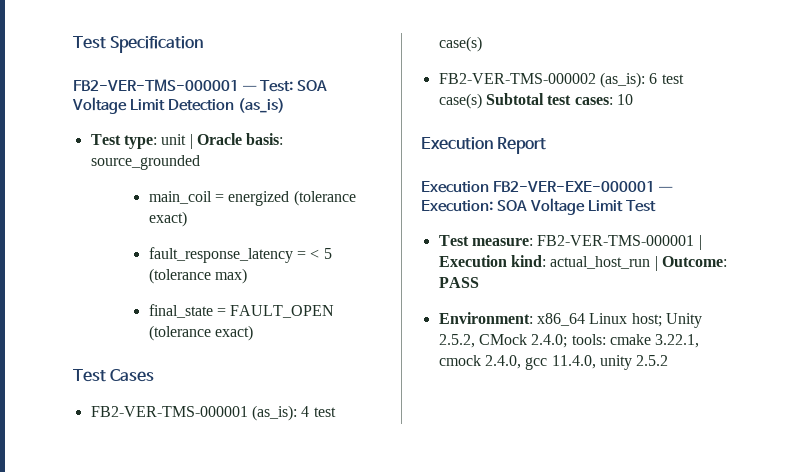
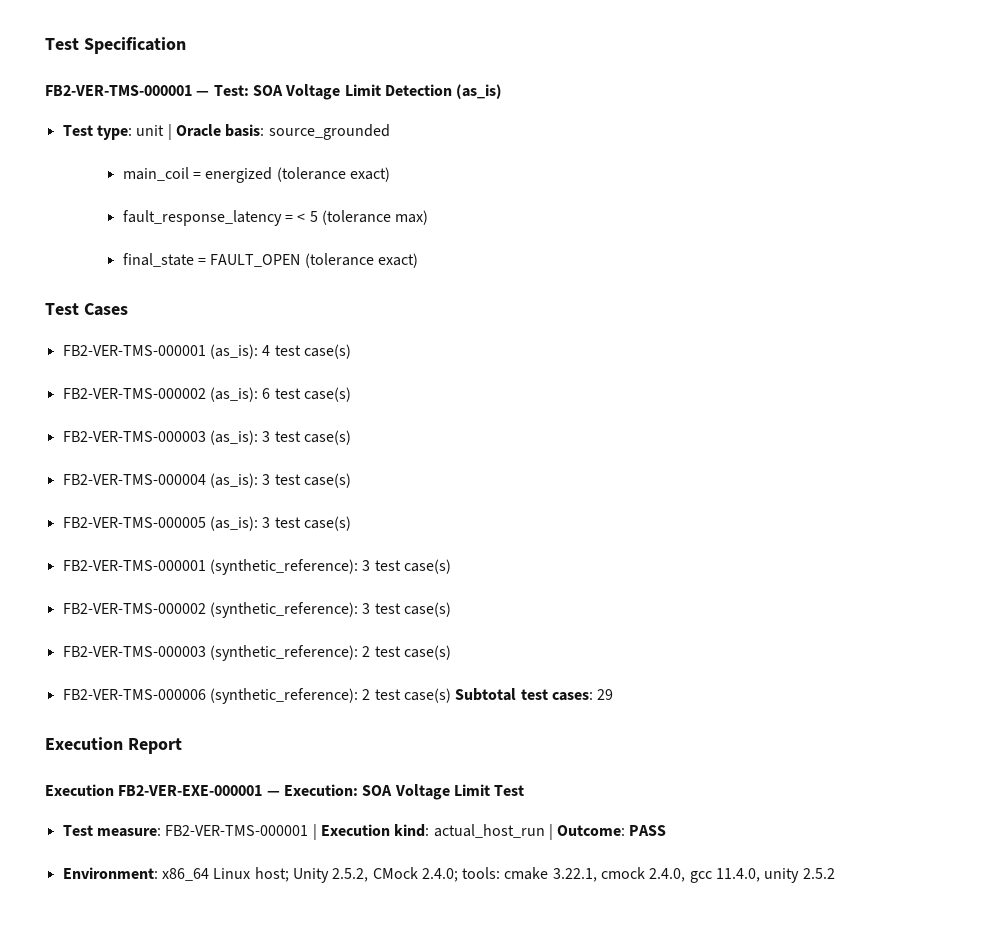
- FB2-VER-TMS-000002 (as_is): 6 test case(s) Subtotal test cases: 10
+ FB2-VER-TMS-000002 (as_is): 6 test case(s)
+ FB2-VER-TMS-000003 (as_is): 3 test case(s)
+ FB2-VER-TMS-000004 (as_is): 3 test case(s)
+ FB2-VER-TMS-000005 (as_is): 3 test case(s)
+ FB2-VER-TMS-000001 (synthetic_reference): 3 test case(s)
+ FB2-VER-TMS-000002 (synthetic_reference): 3 test case(s)
+ FB2-VER-TMS-000003 (synthetic_reference): 2 test case(s)
+ FB2-VER-TMS-000006 (synthetic_reference): 2 test case(s) Subtotal test cases: 29

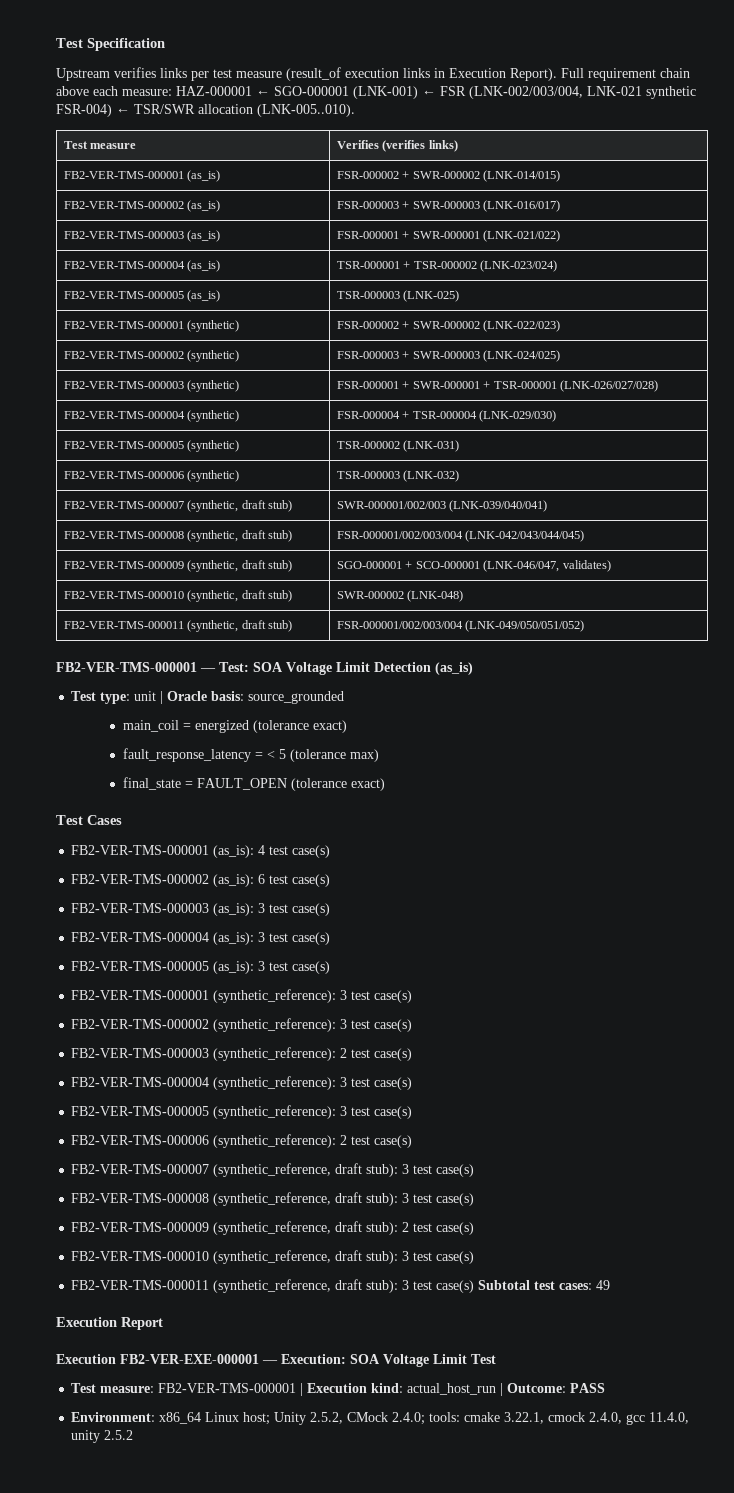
+ Upstream verifies links per test measure (result_of execution links in Execution Report). Full requirement chain above each measure: HAZ-000001 ← SGO-000001 (LNK-001) ← FSR (LNK-002/003/004, LNK-021 synthetic FSR-004) ← TSR/SWR allocation (LNK-005..010).
+ Test measure | Verifies (verifies links)
+ FB2-VER-TMS-000001 (as_is) | FSR-000002 + SWR-000002 (LNK-014/015)
+ FB2-VER-TMS-000002 (as_is) | FSR-000003 + SWR-000003 (LNK-016/017)
+ FB2-VER-TMS-000003 (as_is) | FSR-000001 + SWR-000001 (LNK-021/022)
+ FB2-VER-TMS-000004 (as_is) | TSR-000001 + TSR-000002 (LNK-023/024)
+ FB2-VER-TMS-000005 (as_is) | TSR-000003 (LNK-025)
+ FB2-VER-TMS-000001 (synthetic) | FSR-000002 + SWR-000002 (LNK-022/023)
+ FB2-VER-TMS-000002 (synthetic) | FSR-000003 + SWR-000003 (LNK-024/025)
+ FB2-VER-TMS-000003 (synthetic) | FSR-000001 + SWR-000001 + TSR-000001 (LNK-026/027/028)
+ FB2-VER-TMS-000004 (synthetic) | FSR-000004 + TSR-000004 (LNK-029/030)
+ FB2-VER-TMS-000005 (synthetic) | TSR-000002 (LNK-031)
+ FB2-VER-TMS-000006 (synthetic) | TSR-000003 (LNK-032)
+ FB2-VER-TMS-000007 (synthetic, draft stub) | SWR-000001/002/003 (LNK-039/040/041)
+ FB2-VER-TMS-000008 (synthetic, draft stub) | FSR-000001/002/003/004 (LNK-042/043/044/045)
+ FB2-VER-TMS-000009 (synthetic, draft stub) | SGO-000001 + SCO-000001 (LNK-046/047, validates)
+ FB2-VER-TMS-000010 (synthetic, draft stub) | SWR-000002 (LNK-048)
+ FB2-VER-TMS-000011 (synthetic, draft stub) | FSR-000001/002/003/004 (LNK-049/050/051/052)
+ FB2-VER-TMS-000004 (synthetic_reference): 3 test case(s)
+ FB2-VER-TMS-000005 (synthetic_reference): 3 test case(s)
- FB2-VER-TMS-000006 (synthetic_reference): 2 test case(s) Subtotal test cases: 29
+ FB2-VER-TMS-000006 (synthetic_reference): 2 test case(s)
+ FB2-VER-TMS-000007 (synthetic_reference, draft stub): 3 test case(s)
+ FB2-VER-TMS-000008 (synthetic_reference, draft stub): 3 test case(s)
+ FB2-VER-TMS-000009 (synthetic_reference, draft stub): 2 test case(s)
+ FB2-VER-TMS-000010 (synthetic_reference, draft stub): 3 test case(s)
+ FB2-VER-TMS-000011 (synthetic_reference, draft stub): 3 test case(s) Subtotal test cases: 49

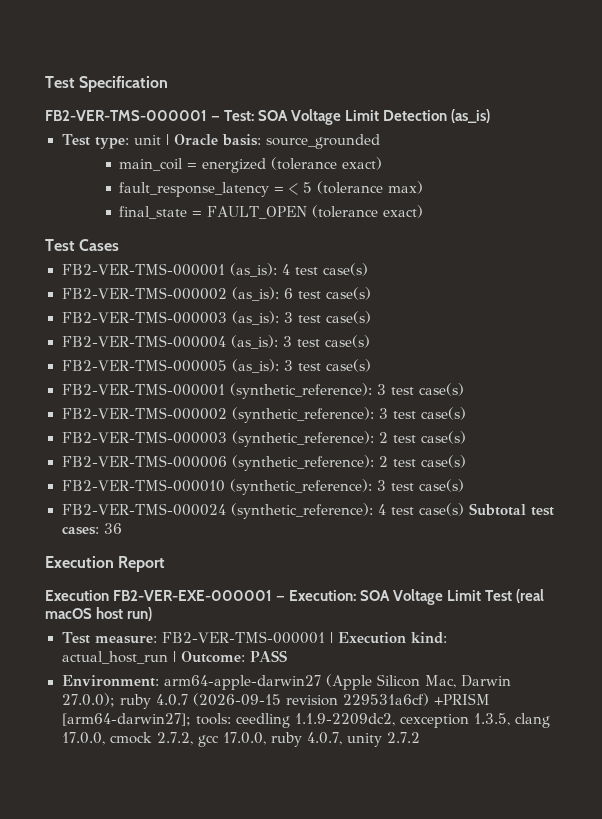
- Upstream verifies links per test measure (result_of execution links in Execution Report). Full requirement chain above each measure: HAZ-000001 ← SGO-000001 (LNK-001) ← FSR (LNK-002/003/004, LNK-021 synthetic FSR-004) ← TSR/SWR allocation (LNK-005..010).
- Test measure | Verifies (verifies links)
- FB2-VER-TMS-000001 (as_is) | FSR-000002 + SWR-000002 (LNK-014/015)
- FB2-VER-TMS-000002 (as_is) | FSR-000003 + SWR-000003 (LNK-016/017)
- FB2-VER-TMS-000003 (as_is) | FSR-000001 + SWR-000001 (LNK-021/022)
- FB2-VER-TMS-000004 (as_is) | TSR-000001 + TSR-000002 (LNK-023/024)
- FB2-VER-TMS-000005 (as_is) | TSR-000003 (LNK-025)
- FB2-VER-TMS-000001 (synthetic) | FSR-000002 + SWR-000002 (LNK-022/023)
- FB2-VER-TMS-000002 (synthetic) | FSR-000003 + SWR-000003 (LNK-024/025)
- FB2-VER-TMS-000003 (synthetic) | FSR-000001 + SWR-000001 + TSR-000001 (LNK-026/027/028)
- FB2-VER-TMS-000004 (synthetic) | FSR-000004 + TSR-000004 (LNK-029/030)
- FB2-VER-TMS-000005 (synthetic) | TSR-000002 (LNK-031)
- FB2-VER-TMS-000006 (synthetic) | TSR-000003 (LNK-032)
- FB2-VER-TMS-000007 (synthetic, draft stub) | SWR-000001/002/003 (LNK-039/040/041)
- FB2-VER-TMS-000008 (synthetic, draft stub) | FSR-000001/002/003/004 (LNK-042/043/044/045)
- FB2-VER-TMS-000009 (synthetic, draft stub) | SGO-000001 + SCO-000001 (LNK-046/047, validates)
- FB2-VER-TMS-000010 (synthetic, draft stub) | SWR-000002 (LNK-048)
- FB2-VER-TMS-000011 (synthetic, draft stub) | FSR-000001/002/003/004 (LNK-049/050/051/052)
- FB2-VER-TMS-000004 (synthetic_reference): 3 test case(s)
- FB2-VER-TMS-000005 (synthetic_reference): 3 test case(s)
- FB2-VER-TMS-000007 (synthetic_reference, draft stub): 3 test case(s)
- FB2-VER-TMS-000008 (synthetic_reference, draft stub): 3 test case(s)
- FB2-VER-TMS-000009 (synthetic_reference, draft stub): 2 test case(s)
- FB2-VER-TMS-000010 (synthetic_reference, draft stub): 3 test case(s)
- FB2-VER-TMS-000011 (synthetic_reference, draft stub): 3 test case(s) Subtotal test cases: 49
+ FB2-VER-TMS-000010 (synthetic_reference): 3 test case(s)
+ FB2-VER-TMS-000024 (synthetic_reference): 4 test case(s) Subtotal test cases: 36
- Execution FB2-VER-EXE-000001 — Execution: SOA Voltage Limit Test
+ Execution FB2-VER-EXE-000001 — Execution: SOA Voltage Limit Test (real macOS host run)
- Environment: x86_64 Linux host; Unity 2.5.2, CMock 2.4.0; tools: cmake 3.22.1, cmock 2.4.0, gcc 11.4.0, unity 2.5.2
+ Environment: arm64-apple-darwin27 (Apple Silicon Mac, Darwin 27.0.0); ruby 4.0.7 (2026-09-15 revision 229531a6cf) +PRISM [arm64-darwin27]; tools: ceedling 1.1.9-2209dc2, cexception 1.3.5, clang 17.0.0, cmock 2.7.2, gcc 17.0.0, ruby 4.0.7, unity 2.7.2

